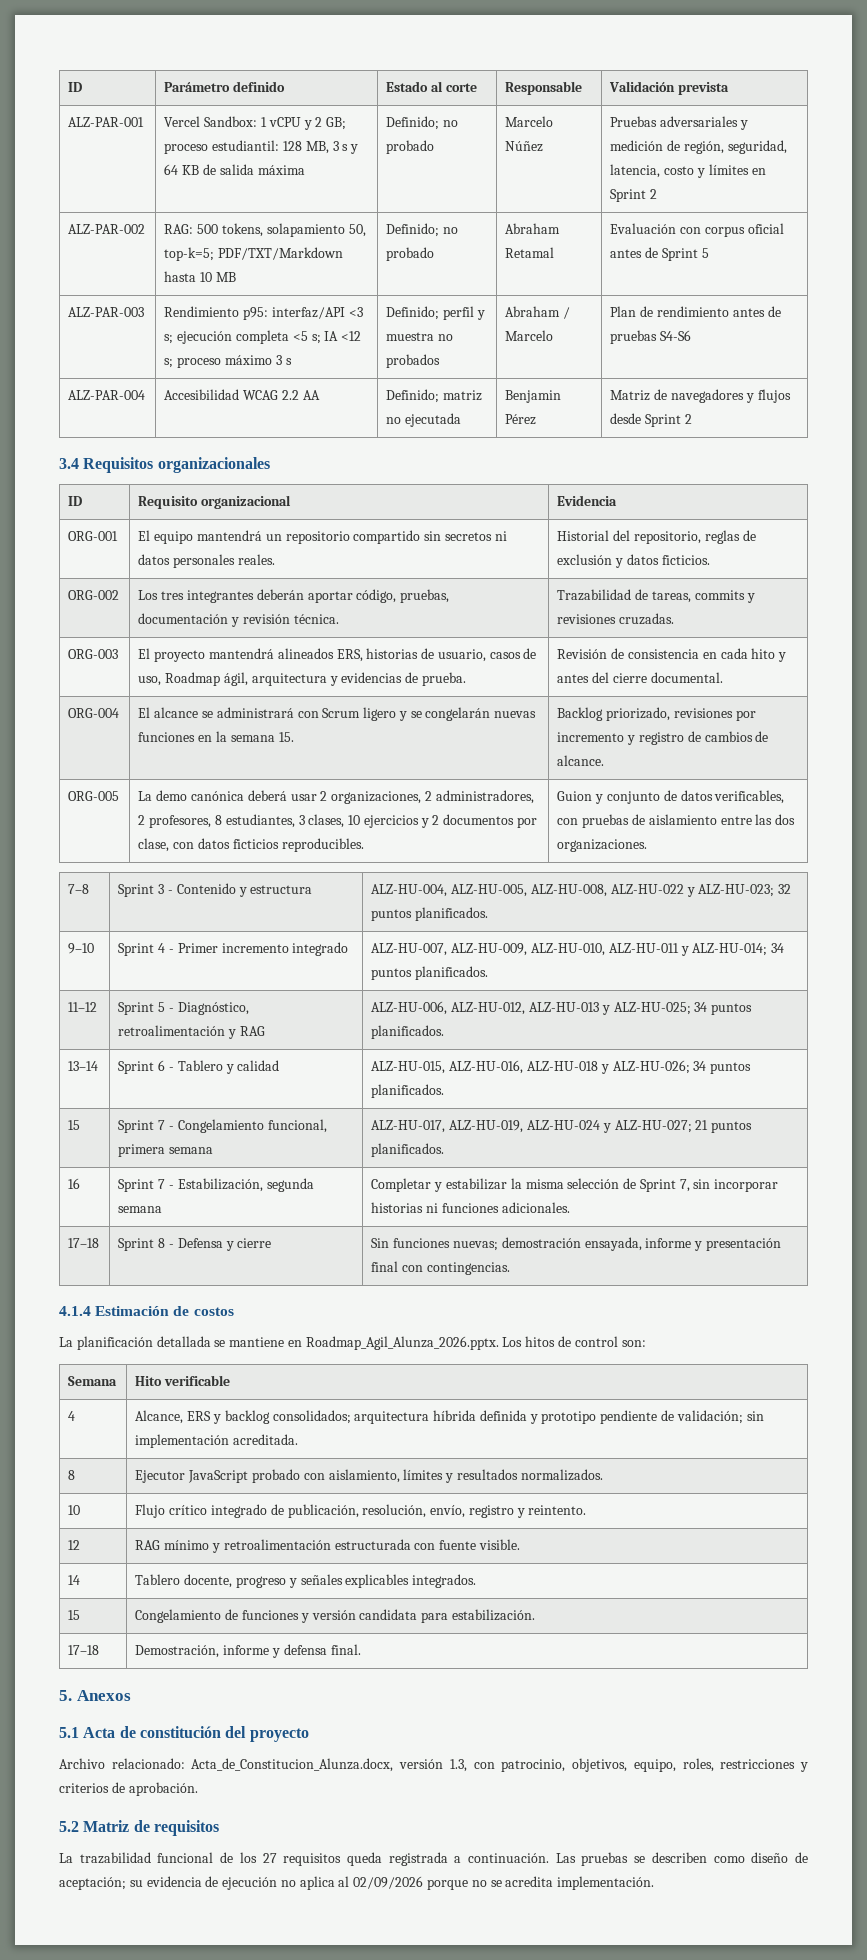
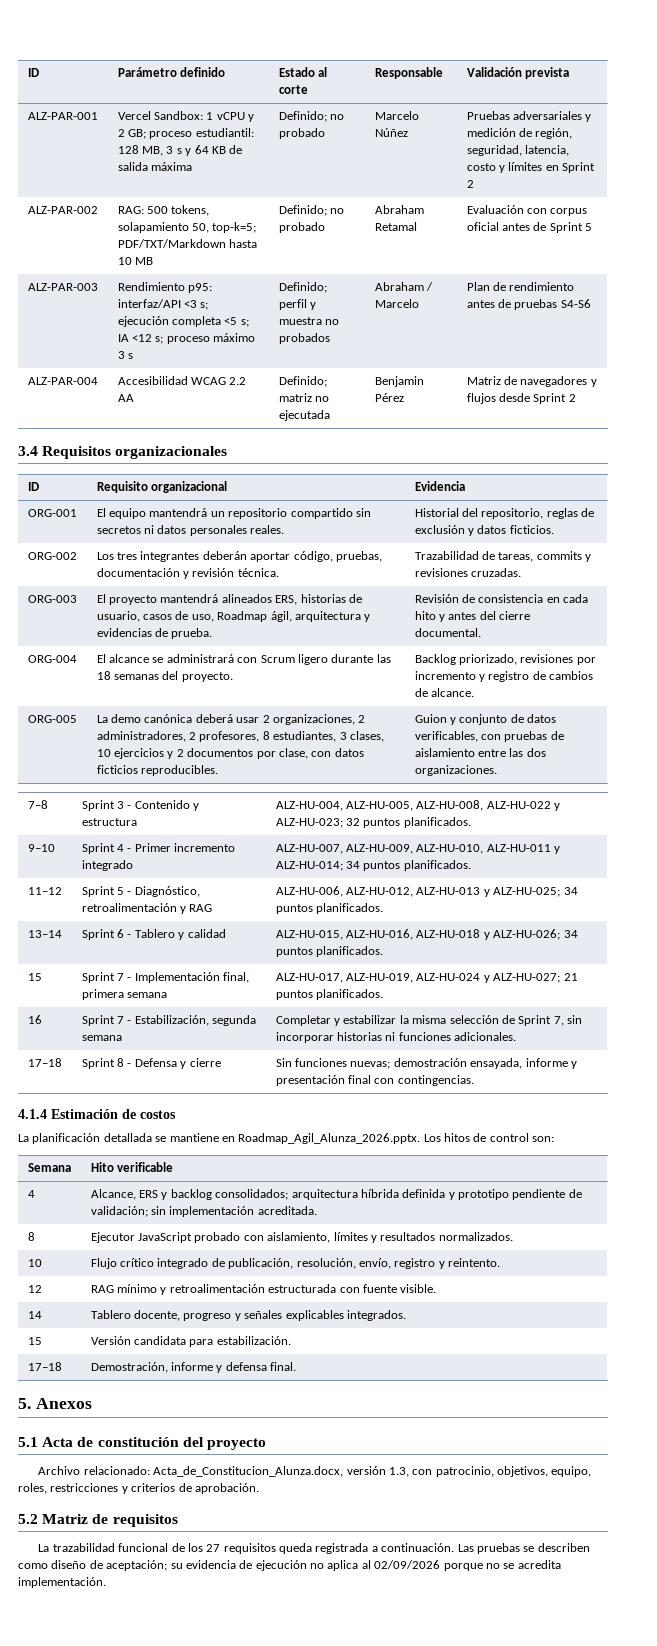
- ORG-004 | El alcance se administrará con Scrum ligero y se congelarán nuevas funciones en la semana 15. | Backlog priorizado, revisiones por incremento y registro de cambios de alcance.
+ ORG-004 | El alcance se administrará con Scrum ligero durante las 18 semanas del proyecto. | Backlog priorizado, revisiones por incremento y registro de cambios de alcance.
- 15 | Sprint 7 - Congelamiento funcional, primera semana | ALZ-HU-017, ALZ-HU-019, ALZ-HU-024 y ALZ-HU-027; 21 puntos planificados.
+ 15 | Sprint 7 - Implementación final, primera semana | ALZ-HU-017, ALZ-HU-019, ALZ-HU-024 y ALZ-HU-027; 21 puntos planificados.
- 15 | Congelamiento de funciones y versión candidata para estabilización.
+ 15 | Versión candidata para estabilización.

